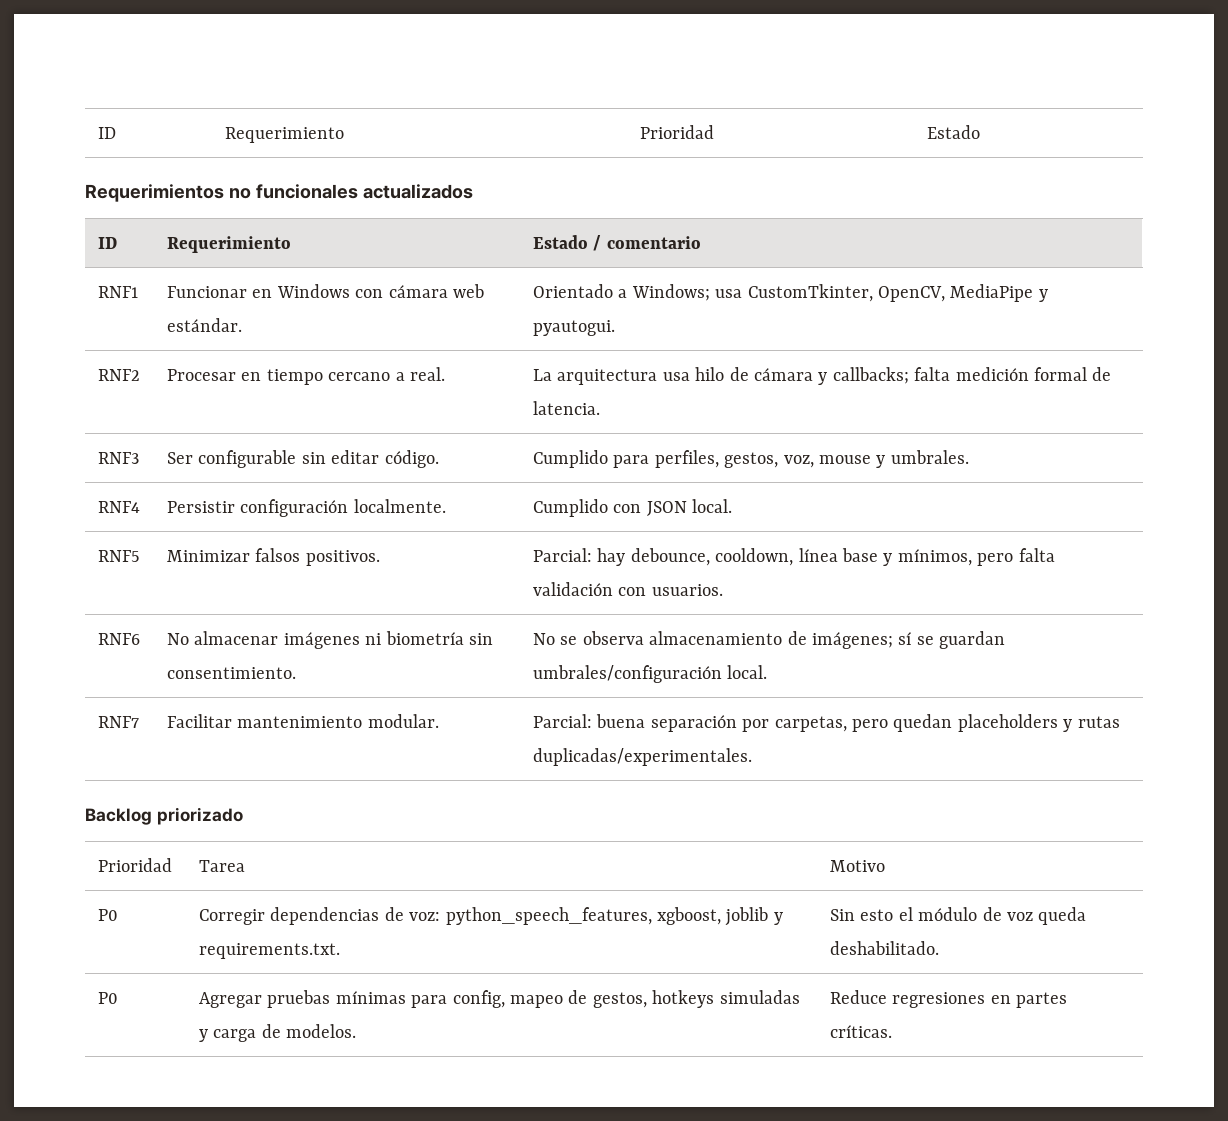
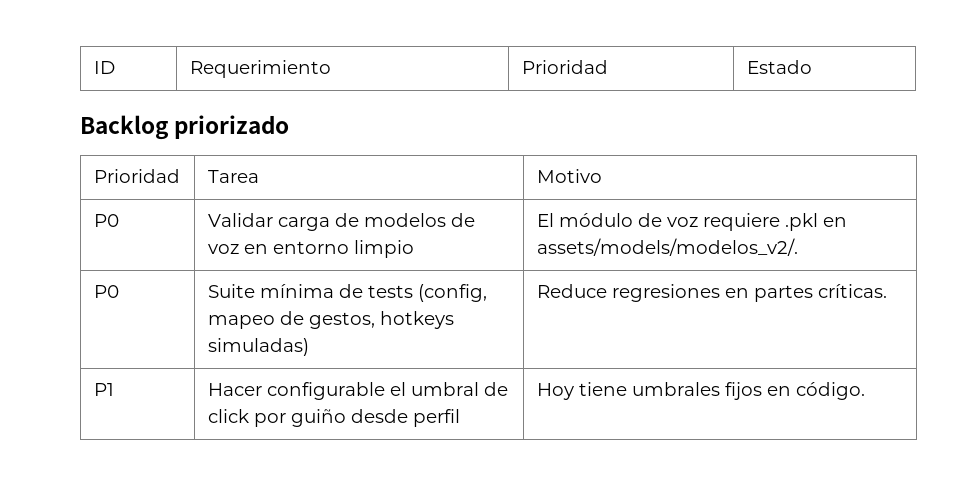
- Requerimientos no funcionales actualizados
- ID | Requerimiento | Estado / comentario
- RNF1 | Funcionar en Windows con cámara web estándar. | Orientado a Windows; usa CustomTkinter, OpenCV, MediaPipe y pyautogui.
- RNF2 | Procesar en tiempo cercano a real. | La arquitectura usa hilo de cámara y callbacks; falta medición formal de latencia.
- RNF3 | Ser configurable sin editar código. | Cumplido para perfiles, gestos, voz, mouse y umbrales.
- RNF4 | Persistir configuración localmente. | Cumplido con JSON local.
- RNF5 | Minimizar falsos positivos. | Parcial: hay debounce, cooldown, línea base y mínimos, pero falta validación con usuarios.
- RNF6 | No almacenar imágenes ni biometría sin consentimiento. | No se observa almacenamiento de imágenes; sí se guardan umbrales/configuración local.
- RNF7 | Facilitar mantenimiento modular. | Parcial: buena separación por carpetas, pero quedan placeholders y rutas duplicadas/experimentales.
- P0 | Corregir dependencias de voz: python_speech_features, xgboost, joblib y requirements.txt. | Sin esto el módulo de voz queda deshabilitado.
- P0 | Agregar pruebas mínimas para config, mapeo de gestos, hotkeys simuladas y carga de modelos. | Reduce regresiones en partes críticas.
+ P0 | Validar carga de modelos de voz en entorno limpio | El módulo de voz requiere .pkl en assets/models/modelos_v2/.
+ P0 | Suite mínima de tests (config, mapeo de gestos, hotkeys simuladas) | Reduce regresiones en partes críticas.
+ P1 | Hacer configurable el umbral de click por guiño desde perfil | Hoy tiene umbrales fijos en código.

